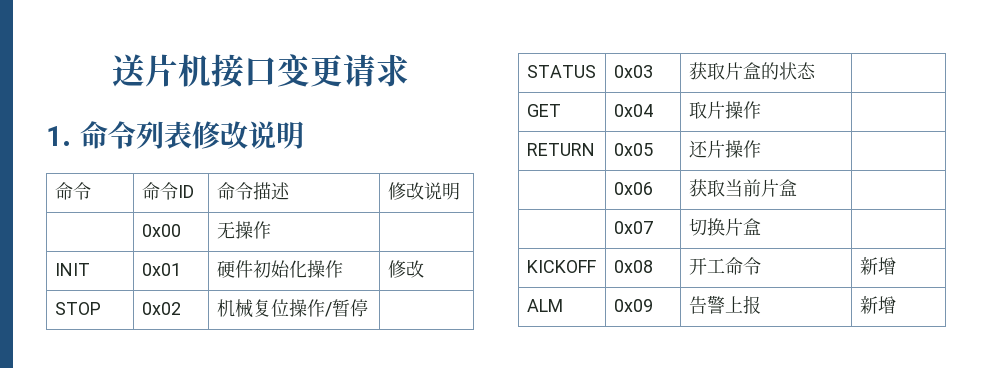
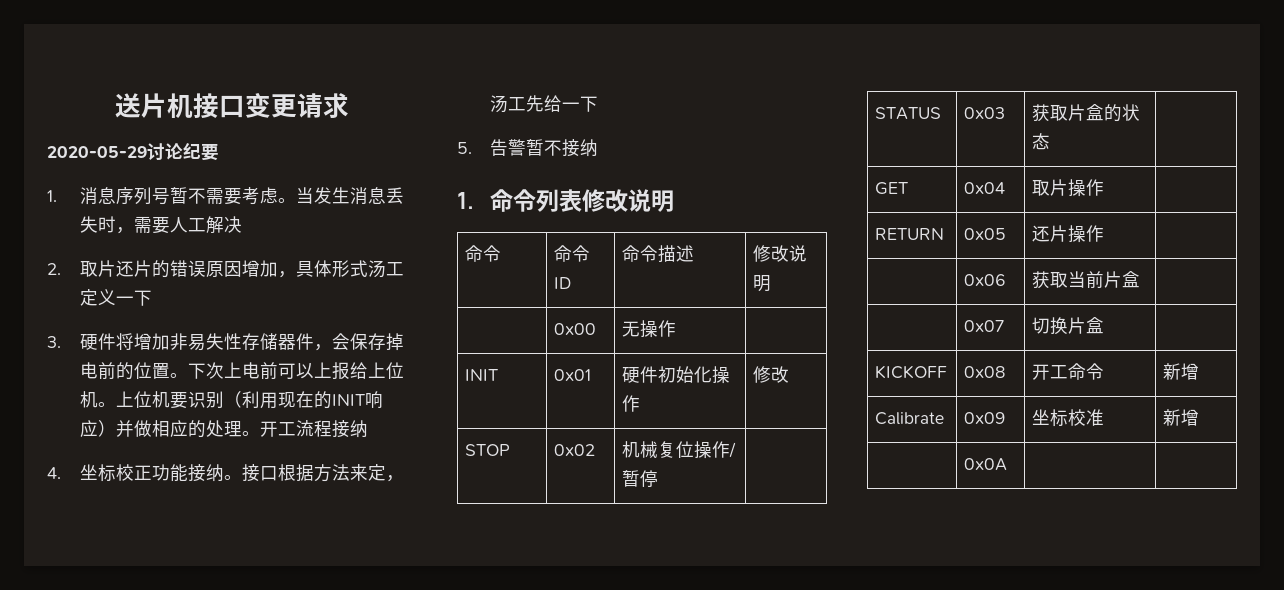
+ 2020-05-29讨论纪要
+ 1.消息序列号暂不需要考虑。当发生消息丢失时，需要人工解决
+ 2.取片还片的错误原因增加，具体形式汤工定义一下
+ 3.硬件将增加非易失性存储器件，会保存掉电前的位置。下次上电前可以上报给上位机。上位机要识别（利用现在的INIT响应）并做相应的处理。开工流程接纳
+ 4.坐标校正功能接纳。接口根据方法来定，汤工先给一下
+ 5.告警暂不接纳
- ALM | 0x09 | 告警上报 | 新增
+ Calibrate | 0x09 | 坐标校准 | 新增
+ | 0x0A | |

